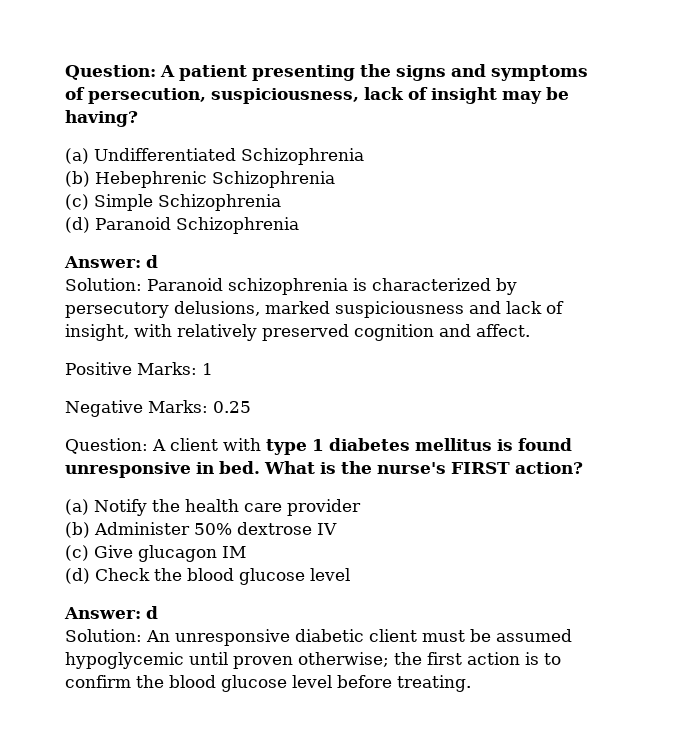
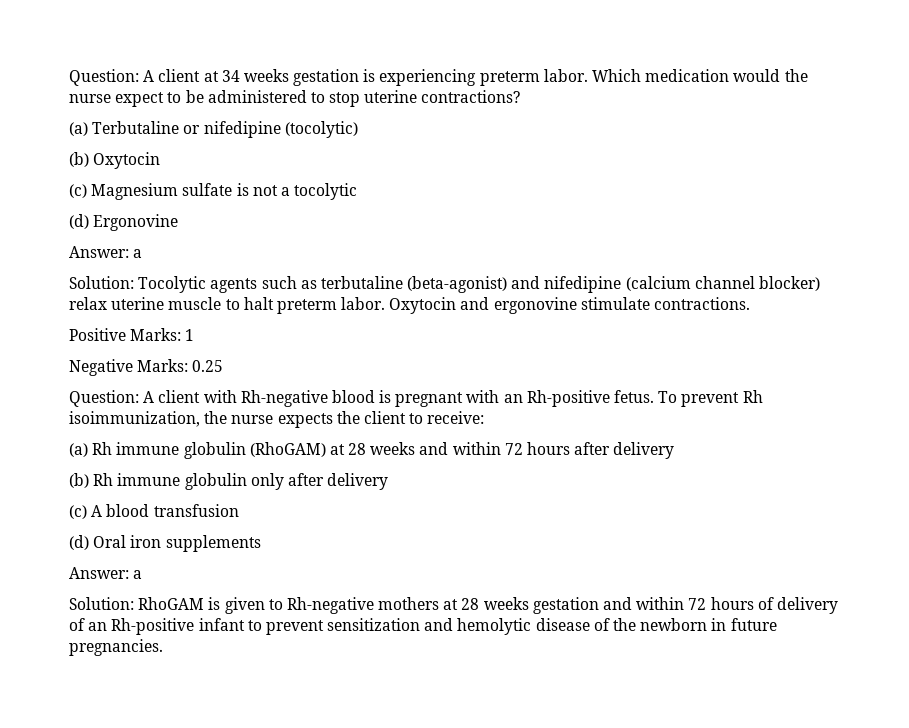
- Question: A patient presenting the signs and symptoms of persecution, suspiciousness, lack of insight may be having?
- (a) Undifferentiated Schizophrenia
- (b) Hebephrenic Schizophrenia
- (c) Simple Schizophrenia
- (d) Paranoid Schizophrenia
- Answer: d
- Solution: Paranoid schizophrenia is characterized by persecutory delusions, marked suspiciousness and lack of insight, with relatively preserved cognition and affect.
+ Question: A client at 34 weeks gestation is experiencing preterm labor. Which medication would the nurse expect to be administered to stop uterine contractions?
+ (a) Terbutaline or nifedipine (tocolytic)
+ (b) Oxytocin
+ (c) Magnesium sulfate is not a tocolytic
+ (d) Ergonovine
+ Answer: a
+ Solution: Tocolytic agents such as terbutaline (beta-agonist) and nifedipine (calcium channel blocker) relax uterine muscle to halt preterm labor. Oxytocin and ergonovine stimulate contractions.
- Question: A client with type 1 diabetes mellitus is found unresponsive in bed. What is the nurse's FIRST action?
- (a) Notify the health care provider
- (b) Administer 50% dextrose IV
- (c) Give glucagon IM
- (d) Check the blood glucose level
- Answer: d
- Solution: An unresponsive diabetic client must be assumed hypoglycemic until proven otherwise; the first action is to confirm the blood glucose level before treating.
+ Question: A client with Rh-negative blood is pregnant with an Rh-positive fetus. To prevent Rh isoimmunization, the nurse expects the client to receive:
+ (a) Rh immune globulin (RhoGAM) at 28 weeks and within 72 hours after delivery
+ (b) Rh immune globulin only after delivery
+ (c) A blood transfusion
+ (d) Oral iron supplements
+ Answer: a
+ Solution: RhoGAM is given to Rh-negative mothers at 28 weeks gestation and within 72 hours of delivery of an Rh-positive infant to prevent sensitization and hemolytic disease of the newborn in future pregnancies.

